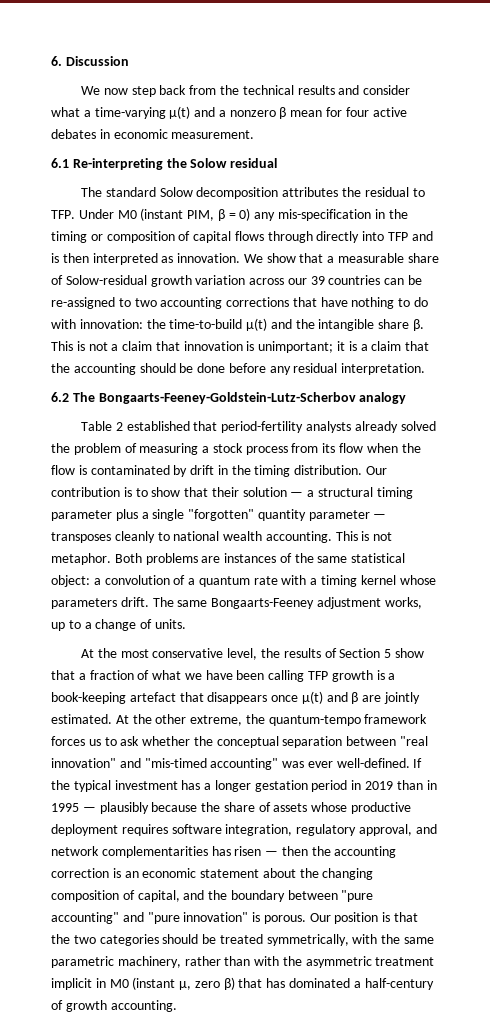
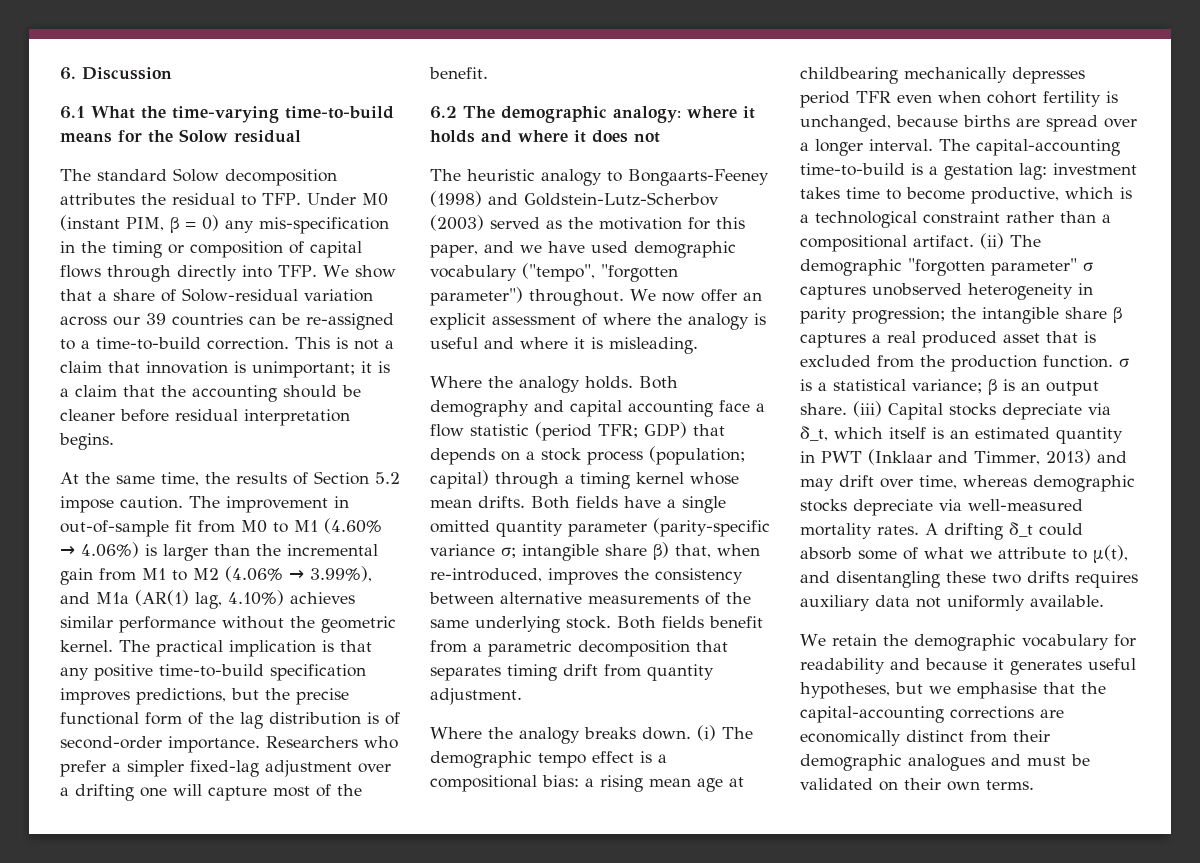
- We now step back from the technical results and consider what a time-varying μ(t) and a nonzero β mean for four active debates in economic measurement.
- 6.1 Re-interpreting the Solow residual
+ 6.1 What the time-varying time-to-build means for the Solow residual
- The standard Solow decomposition attributes the residual to TFP. Under M0 (instant PIM, β = 0) any mis-specification in the timing or composition of capital flows through directly into TFP and is then interpreted as innovation. We show that a measurable share of Solow-residual growth variation across our 39 countries can be re-assigned to two accounting corrections that have nothing to do with innovation: the time-to-build μ(t) and the intangible share β.
+ The standard Solow decomposition attributes the residual to TFP. Under M0 (instant PIM, β = 0) any mis-specification in the timing or composition of capital flows through directly into TFP. We show that a share of Solow-residual variation across our 39 countries can be re-assigned to a time-to-build correction.
- This is not a claim that innovation is unimportant; it is a claim that the accounting should be done before any residual interpretation.
- 6.2 The Bongaarts-Feeney-Goldstein-Lutz-Scherbov analogy
- Table 2 established that period-fertility analysts already solved the problem of measuring a stock process from its flow when the flow is contaminated by drift in the timing distribution. Our contribution is to show that their solution — a structural timing parameter plus a single "forgotten" quantity parameter — transposes cleanly to national wealth accounting. This is not metaphor. Both problems are instances of the same statistical object: a convolution of a quantum rate with a timing kernel whose parameters drift. The same Bongaarts-Feeney adjustment works, up to a change of units.
- At the most conservative level, the results of Section 5 show that a fraction of what we have been calling TFP growth is a book-keeping artefact that disappears once μ(t) and β are jointly estimated. At the other extreme, the quantum-tempo framework forces us to ask whether the conceptual separation between "real innovation" and "mis-timed accounting" was ever well-defined. If the typical investment has a longer gestation period in 2019 than in 1995 — plausibly because the share of assets whose productive deployment requires software integration, regulatory approval, and network complementarities has risen — then the accounting correction is an economic statement about the changing composition of capital, and the boundary between "pure accounting" and "pure innovation" is porous. Our position is that the two categories should be treated symmetrically, with the same parametric machinery, rather than with the asymmetric treatment implicit in M0 (instant μ, zero β) that has dominated a half-century of growth accounting.
+ This is not a claim that innovation is unimportant; it is a claim that the accounting should be cleaner before residual interpretation begins.
+ At the same time, the results of Section 5.2 impose caution. The improvement in out-of-sample fit from M0 to M1 (4.60% → 4.06%) is larger than the incremental gain from M1 to M2 (4.06% → 3.99%), and M1a (AR(1) lag, 4.10%) achieves similar performance without the geometric kernel. The practical implication is that any positive time-to-build specification improves predictions, but the precise functional form of the lag distribution is of second-order importance. Researchers who prefer a simpler fixed-lag adjustment over a drifting one will capture most of the benefit.
+ 6.2 The demographic analogy: where it holds and where it does not
+ The heuristic analogy to Bongaarts-Feeney (1998) and Goldstein-Lutz-Scherbov (2003) served as the motivation for this paper, and we have used demographic vocabulary ("tempo", "forgotten parameter") throughout. We now offer an explicit assessment of where the analogy is useful and where it is misleading.
+ Where the analogy holds. Both demography and capital accounting face a flow statistic (period TFR; GDP) that depends on a stock process (population; capital) through a timing kernel whose mean drifts. Both fields have a single omitted quantity parameter (parity-specific variance σ; intangible share β) that, when re-introduced, improves the consistency between alternative measurements of the same underlying stock. Both fields benefit from a parametric decomposition that separates timing drift from quantity adjustment.
+ Where the analogy breaks down. (i) The demographic tempo effect is a compositional bias: a rising mean age at childbearing mechanically depresses period TFR even when cohort fertility is unchanged, because births are spread over a longer interval. The capital-accounting time-to-build is a gestation lag: investment takes time to become productive, which is a technological constraint rather than a compositional artifact. (ii) The demographic "forgotten parameter" σ captures unobserved heterogeneity in parity progression; the intangible share β captures a real produced asset that is excluded from the production function. σ is a statistical variance; β is an output share. (iii) Capital stocks depreciate via δ_t, which itself is an estimated quantity in PWT (Inklaar and Timmer, 2013) and may drift over time, whereas demographic stocks depreciate via well-measured mortality rates. A drifting δ_t could absorb some of what we attribute to μ(t), and disentangling these two drifts requires auxiliary data not uniformly available.
+ We retain the demographic vocabulary for readability and because it generates useful hypotheses, but we emphasise that the capital-accounting corrections are economically distinct from their demographic analogues and must be validated on their own terms.

